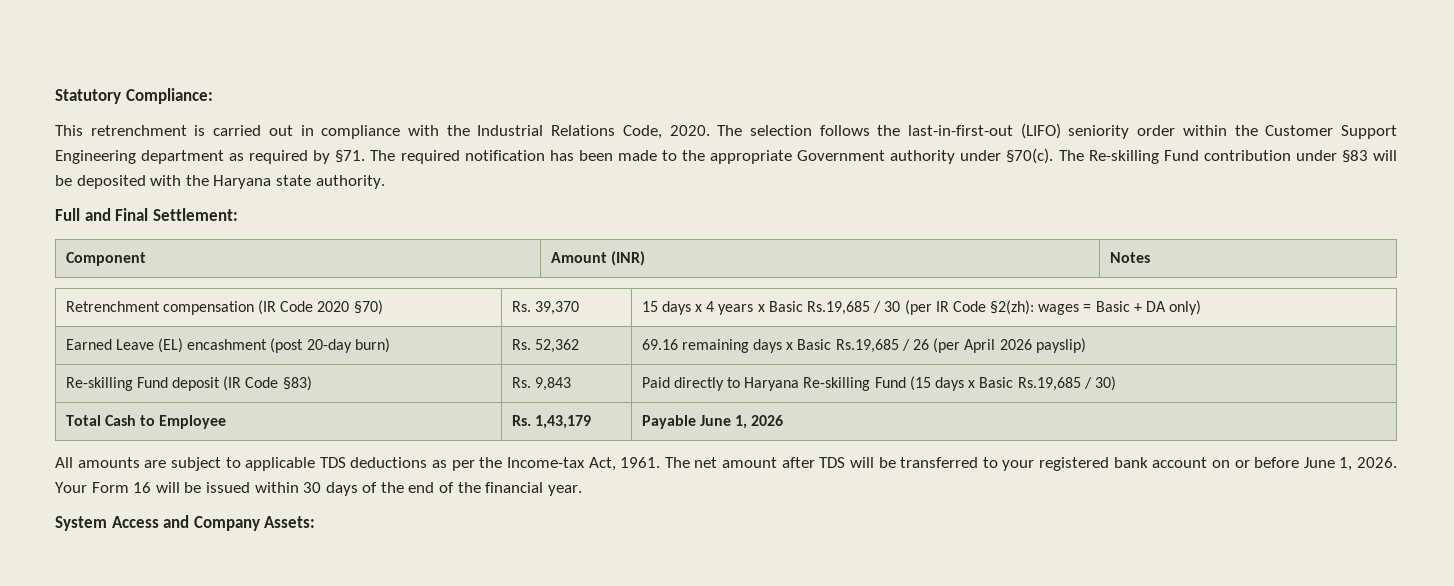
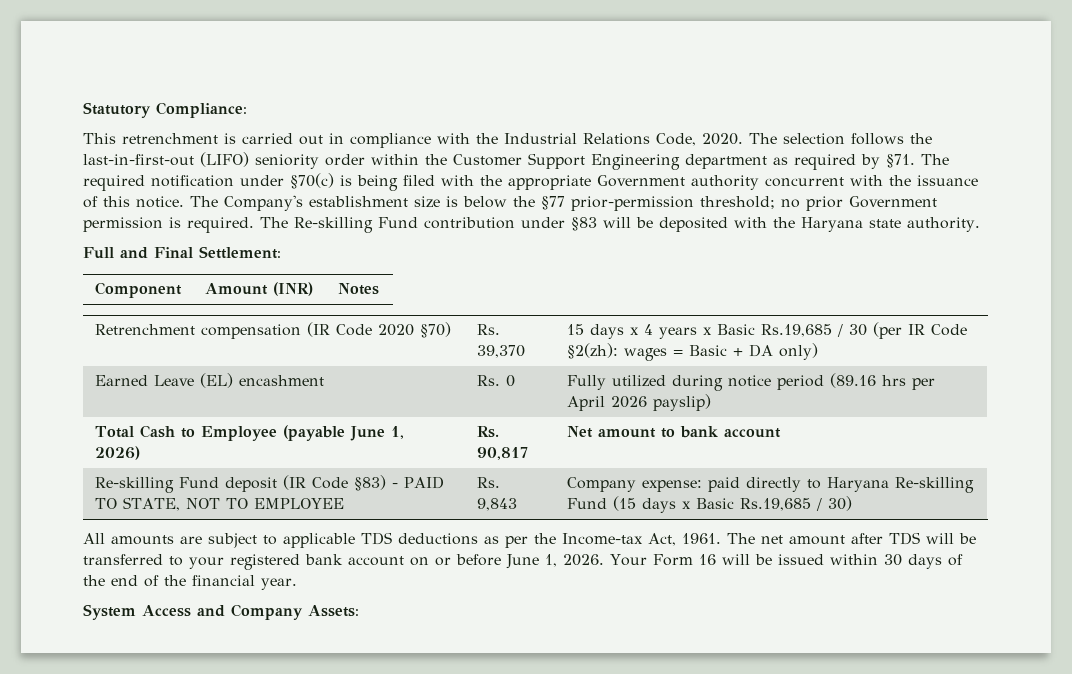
- The required notification has been made to the appropriate Government authority under §70(c).
+ The required notification under §70(c) is being filed with the appropriate Government authority concurrent with the issuance of this notice. The Company's establishment size is below the §77 prior-permission threshold; no prior Government permission is required.
- Earned Leave (EL) encashment (post 20-day burn) | Rs. 52,362 | 69.16 remaining days x Basic Rs.19,685 / 26 (per April 2026 payslip)
+ Earned Leave (EL) encashment | Rs. 0 | Fully utilized during notice period (89.16 hrs per April 2026 payslip)
+ Total Cash to Employee (payable June 1, 2026) | Rs. 90,817 | Net amount to bank account
- Re-skilling Fund deposit (IR Code §83) | Rs. 9,843 | Paid directly to Haryana Re-skilling Fund (15 days x Basic Rs.19,685 / 30)
+ Re-skilling Fund deposit (IR Code §83) - PAID TO STATE, NOT TO EMPLOYEE | Rs. 9,843 | Company expense: paid directly to Haryana Re-skilling Fund (15 days x Basic Rs.19,685 / 30)
- Total Cash to Employee | Rs. 1,43,179 | Payable June 1, 2026

